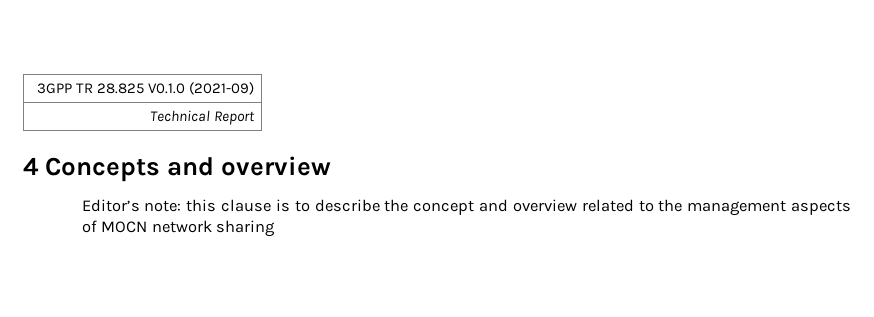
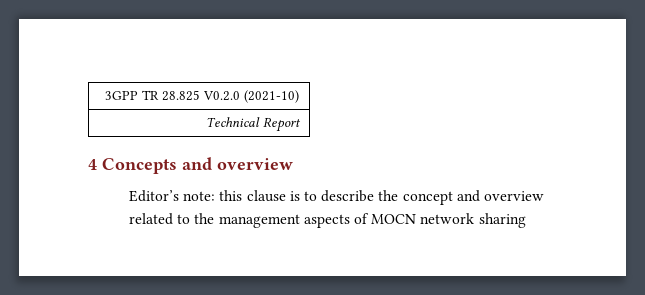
- 3GPP TR 28.825 V0.1.0 (2021-09)
+ 3GPP TR 28.825 V0.2.0 (2021-10)

